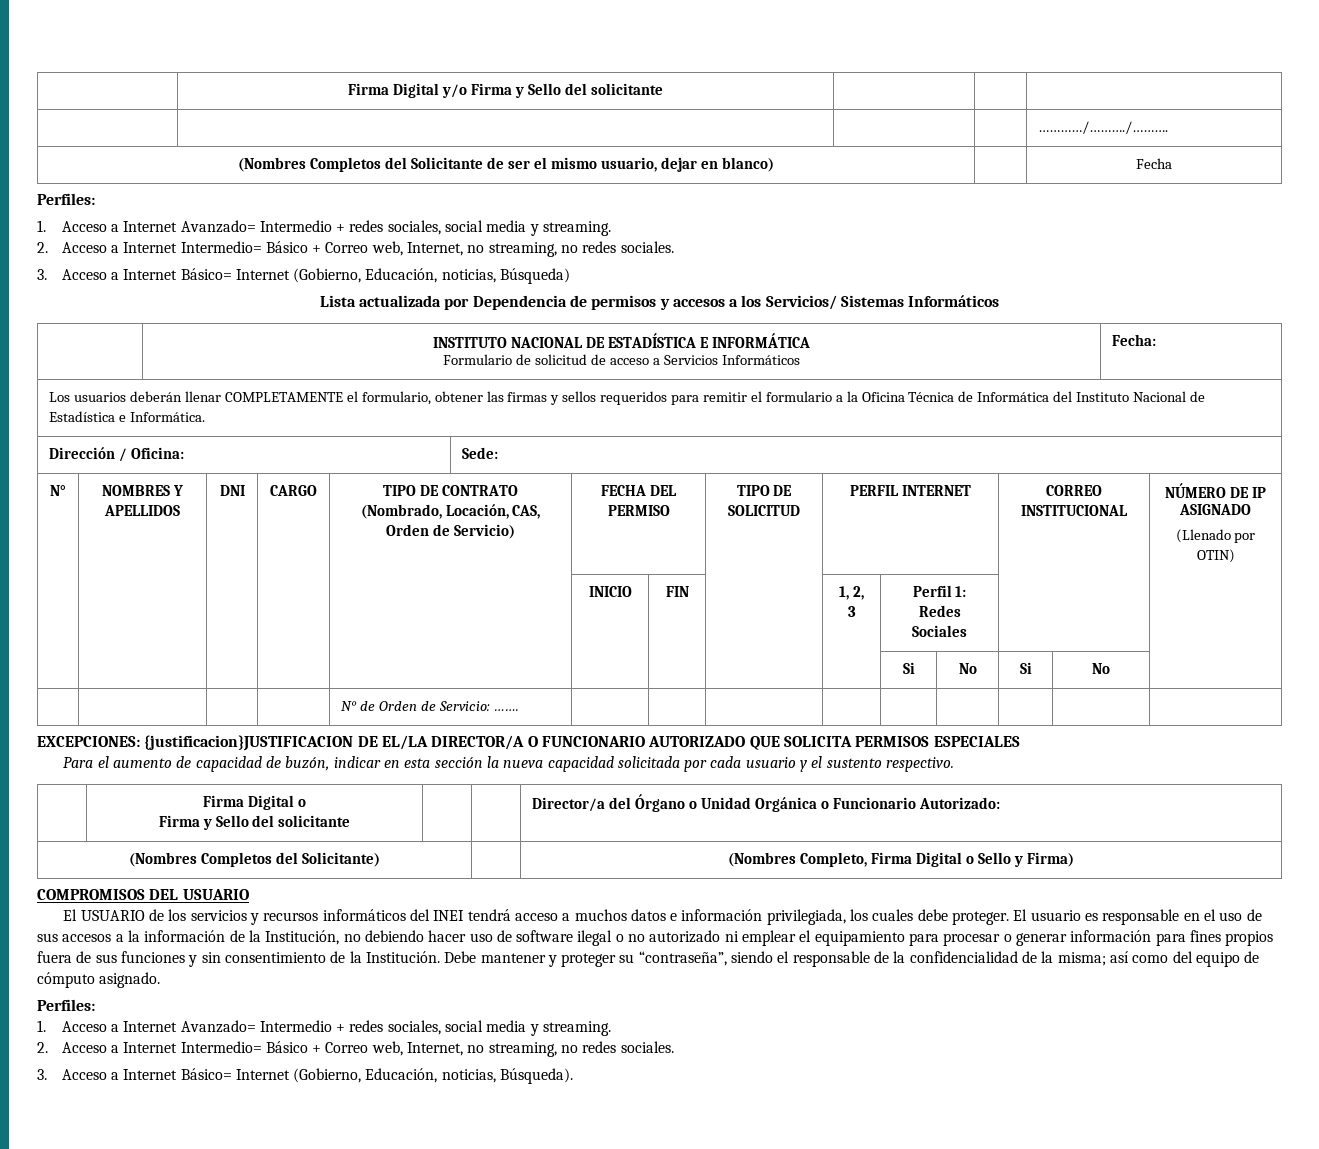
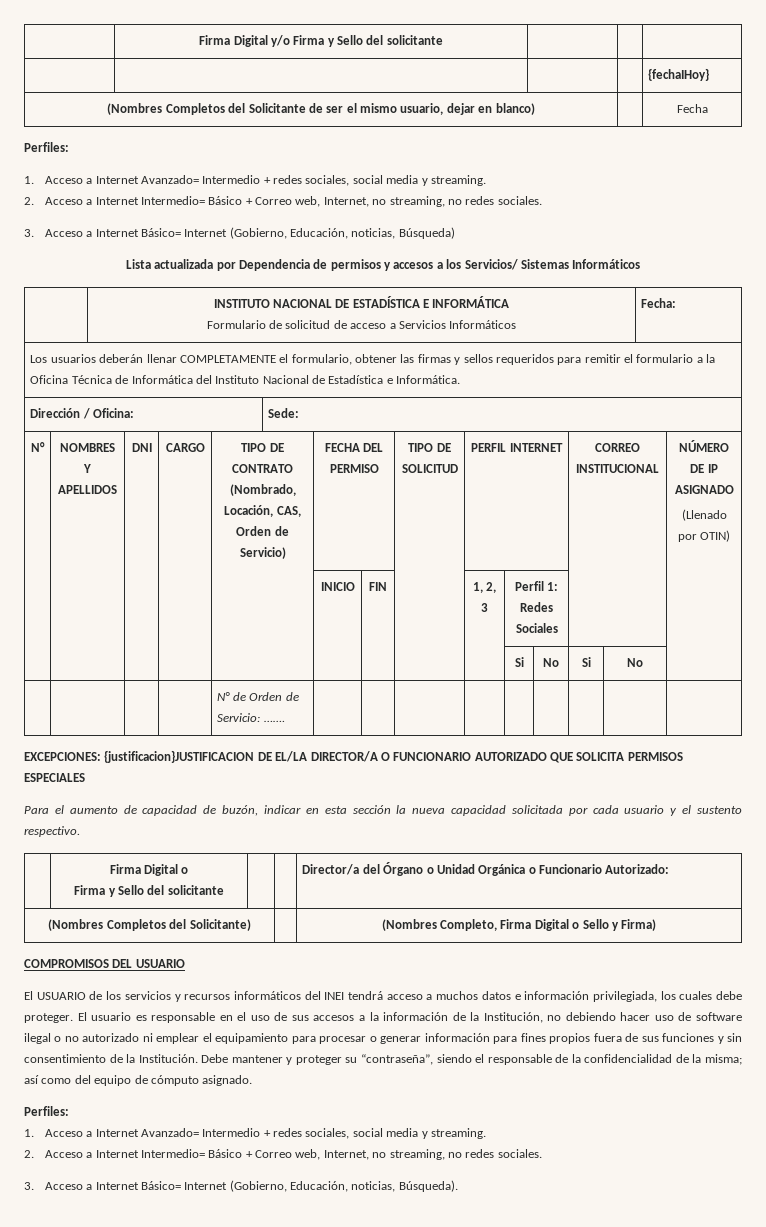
- | | | | …………/………./……….
+ | | | | {fechaIHoy}

